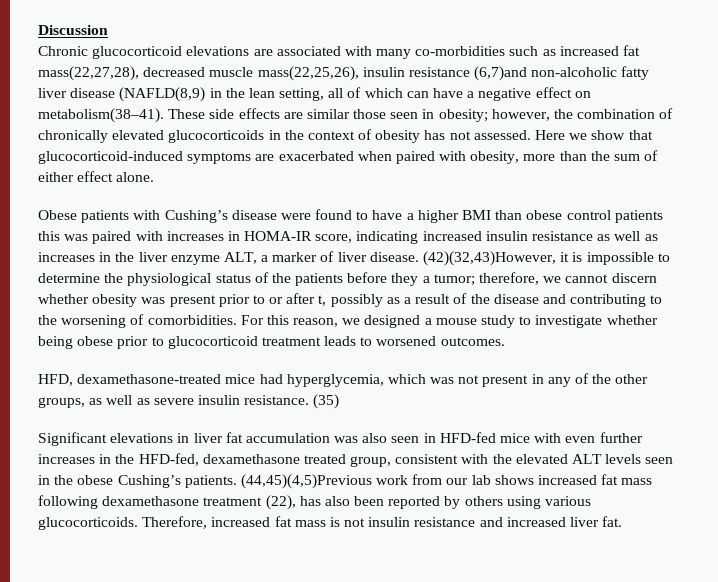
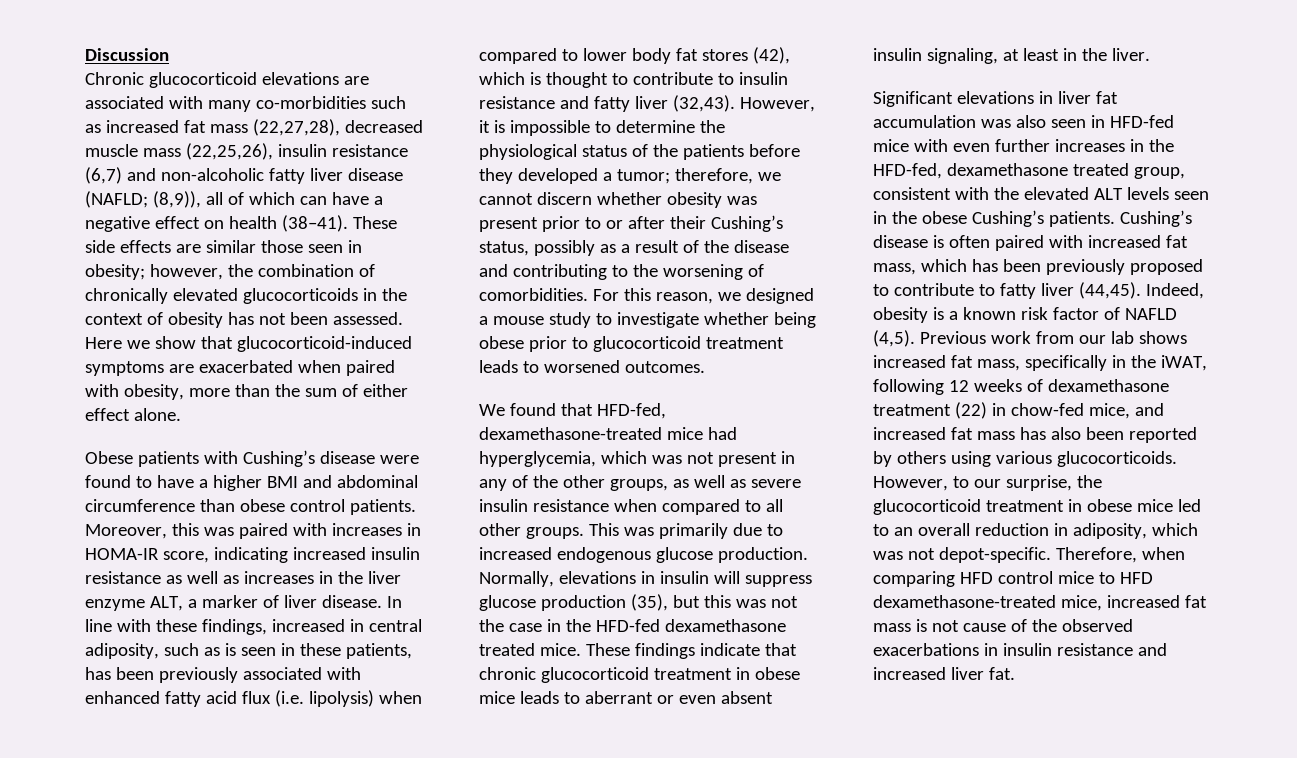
- Chronic glucocorticoid elevations are associated with many co-morbidities such as increased fat mass(22,27,28), decreased muscle mass(22,25,26), insulin resistance (6,7)and non-alcoholic fatty liver disease (NAFLD(8,9) in the lean setting, all of which can have a negative effect on metabolism(38–41).
+ Chronic glucocorticoid elevations are associated with many co-morbidities such as increased fat mass (22,27,28), decreased muscle mass (22,25,26), insulin resistance (6,7) and non-alcoholic fatty liver disease (NAFLD; (8,9)), all of which can have a negative effect on health (38–41).
- These side effects are similar those seen in obesity; however, the combination of chronically elevated glucocorticoids in the context of obesity has not assessed.
+ These side effects are similar those seen in obesity; however, the combination of chronically elevated glucocorticoids in the context of obesity has not been assessed.
- Obese patients with Cushing’s disease were found to have a higher BMI than obese control patients this was paired with increases in HOMA-IR score, indicating increased insulin resistance as well as increases in the liver enzyme ALT, a marker of liver disease.
+ Obese patients with Cushing’s disease were found to have a higher BMI and abdominal circumference than obese control patients. Moreover, this was paired with increases in HOMA-IR score, indicating increased insulin resistance as well as increases in the liver enzyme ALT, a marker of liver disease.
- (42)(32,43)However, it is impossible to determine the physiological status of the patients before they a tumor; therefore, we cannot discern whether obesity was present prior to or after t, possibly as a result of the disease and contributing to the worsening of comorbidities.
+ In line with these findings, increased in central adiposity, such as is seen in these patients, has been previously associated with enhanced fatty acid flux (i.e. lipolysis) when compared to lower body fat stores (42), which is thought to contribute to insulin resistance and fatty liver (32,43). However, it is impossible to determine the physiological status of the patients before they developed a tumor; therefore, we cannot discern whether obesity was present prior to or after their Cushing’s status, possibly as a result of the disease and contributing to the worsening of comorbidities.
- HFD, dexamethasone-treated mice had hyperglycemia, which was not present in any of the other groups, as well as severe insulin resistance. (35)
+ We found that HFD-fed, dexamethasone-treated mice had hyperglycemia, which was not present in any of the other groups, as well as severe insulin resistance when compared to all other groups. This was primarily due to increased endogenous glucose production. Normally, elevations in insulin will suppress glucose production (35), but this was not the case in the HFD-fed dexamethasone treated mice. These findings indicate that chronic glucocorticoid treatment in obese mice leads to aberrant or even absent insulin signaling, at least in the liver.
- (44,45)(4,5)Previous work from our lab shows increased fat mass following dexamethasone treatment (22), has also been reported by others using various glucocorticoids.
+ Cushing’s disease is often paired with increased fat mass, which has been previously proposed to contribute to fatty liver (44,45). Indeed, obesity is a known risk factor of NAFLD (4,5). Previous work from our lab shows increased fat mass, specifically in the iWAT, following 12 weeks of dexamethasone treatment (22) in chow-fed mice, and increased fat mass has also been reported by others using various glucocorticoids.
- Therefore, increased fat mass is not insulin resistance and increased liver fat.
+ However, to our surprise, the glucocorticoid treatment in obese mice led to an overall reduction in adiposity, which was not depot-specific. Therefore, when comparing HFD control mice to HFD dexamethasone-treated mice, increased fat mass is not cause of the observed exacerbations in insulin resistance and increased liver fat.

